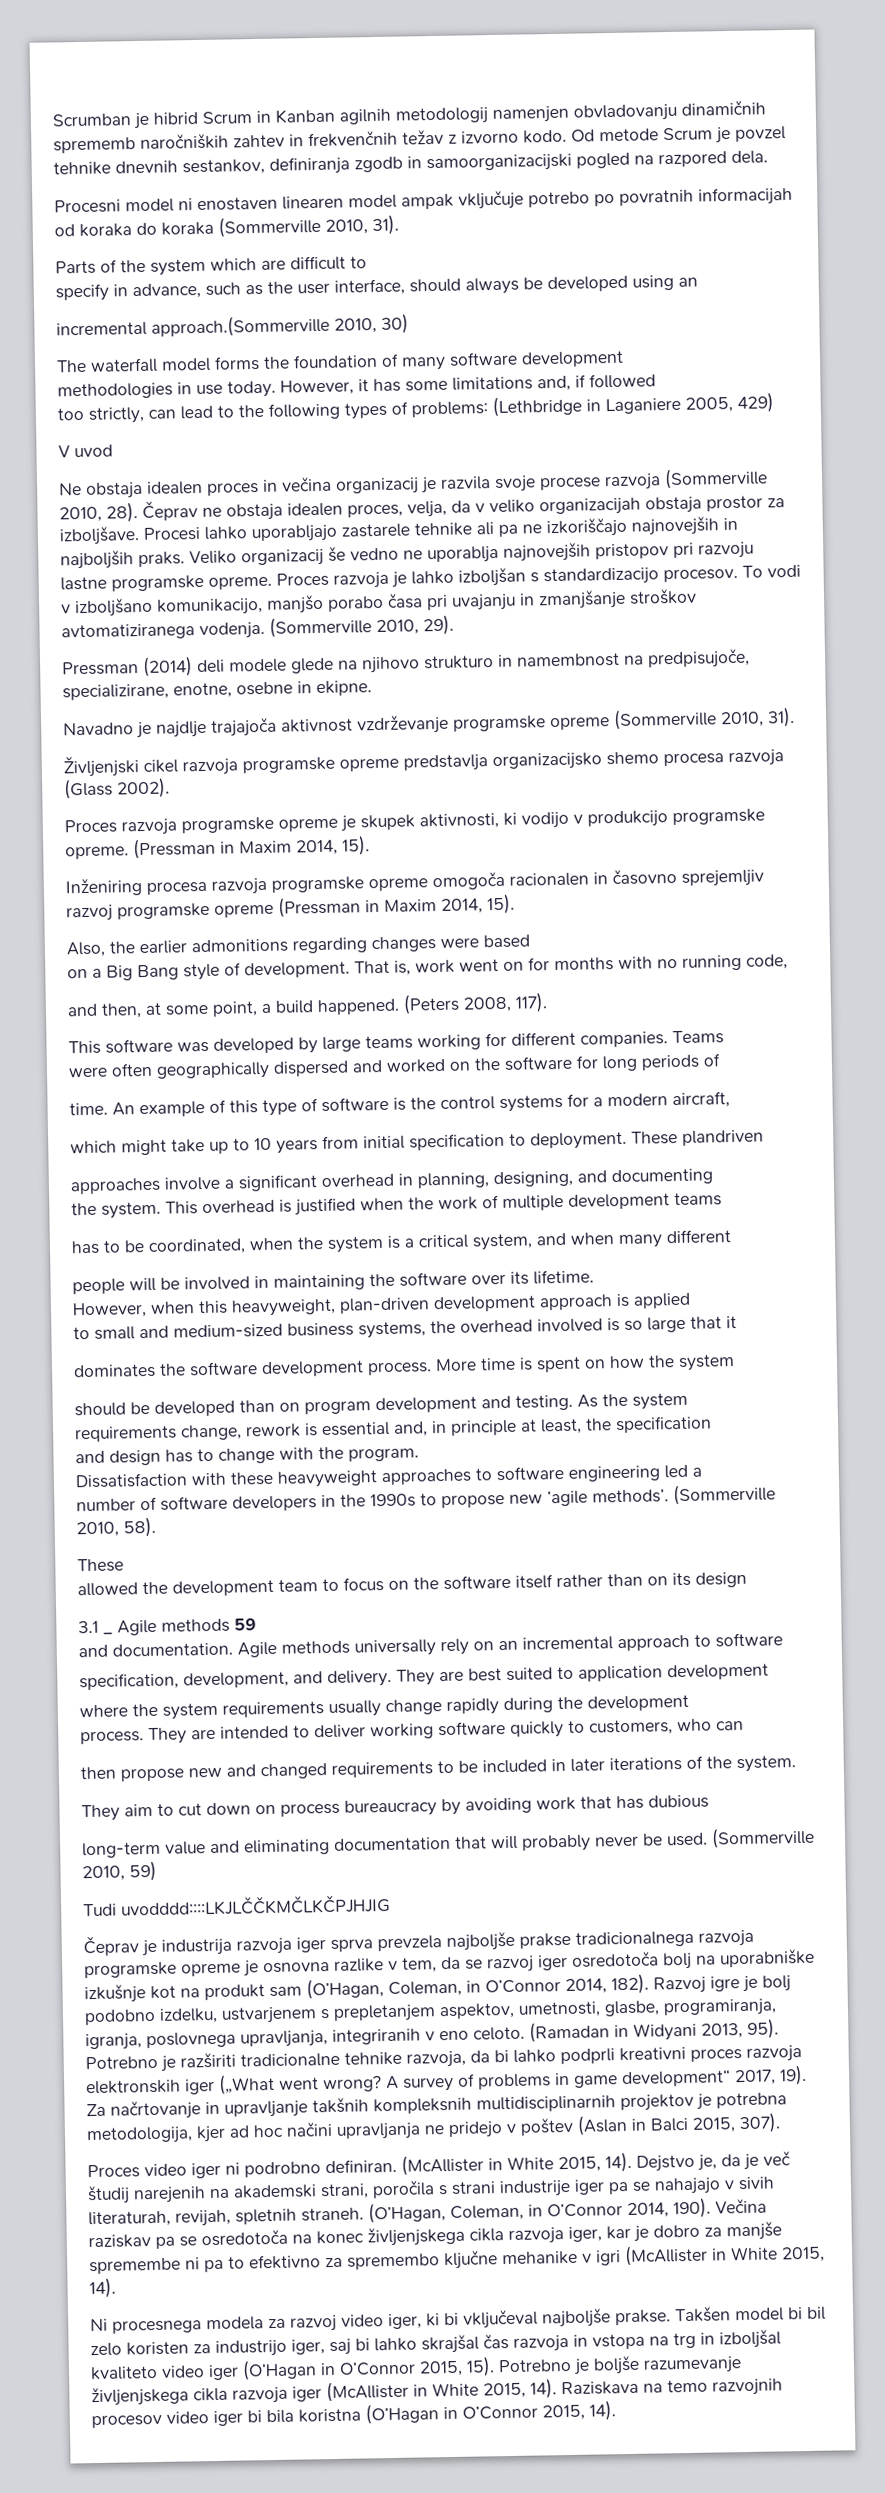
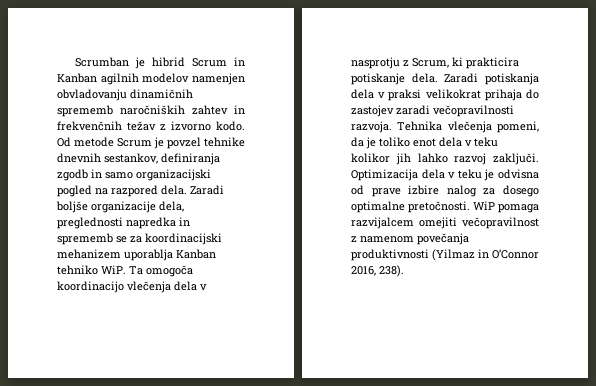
- Scrumban je hibrid Scrum in Kanban agilnih metodologij namenjen obvladovanju dinamičnih sprememb naročniških zahtev in frekvenčnih težav z izvorno kodo.
+ Scrumban je hibrid Scrum in Kanban agilnih modelov namenjen obvladovanju dinamičnih sprememb naročniških zahtev in frekvenčnih težav z izvorno kodo.
- Od metode Scrum je povzel tehnike dnevnih sestankov, definiranja zgodb in samoorganizacijski pogled na razpored dela.
- Procesni model ni enostaven linearen model ampak vključuje potrebo po povratnih informacijah od koraka do koraka (Sommerville 2010, 31).
- Parts of the system which are difficult to
- specify in advance, such as the user interface, should always be developed using an
- incremental approach.(Sommerville 2010, 30)
- The waterfall model forms the foundation of many software development
- methodologies in use today. However, it has some limitations and, if followed
- too strictly, can lead to the following types of problems: (Lethbridge in Laganiere 2005, 429)
- V uvod
- Ne obstaja idealen proces in večina organizacij je razvila svoje procese razvoja (Sommerville 2010, 28). Čeprav ne obstaja idealen proces, velja, da v veliko organizacijah obstaja prostor za izboljšave. Procesi lahko uporabljajo zastarele tehnike ali pa ne izkoriščajo najnovejših in najboljših praks. Veliko organizacij še vedno ne uporablja najnovejših pristopov pri razvoju lastne programske opreme. Proces razvoja je lahko izboljšan s standardizacijo procesov. To vodi v izboljšano komunikacijo, manjšo porabo časa pri uvajanju in zmanjšanje stroškov avtomatiziranega vodenja. (Sommerville 2010, 29).
- Pressman (2014) deli modele glede na njihovo strukturo in namembnost na predpisujoče, specializirane, enotne, osebne in ekipne.
- Navadno je najdlje trajajoča aktivnost vzdrževanje programske opreme (Sommerville 2010, 31).
- Življenjski cikel razvoja programske opreme predstavlja organizacijsko shemo procesa razvoja (Glass 2002).
- Proces razvoja programske opreme je skupek aktivnosti, ki vodijo v produkcijo programske opreme. (Pressman in Maxim 2014, 15).
- Inženiring procesa razvoja programske opreme omogoča racionalen in časovno sprejemljiv razvoj programske opreme (Pressman in Maxim 2014, 15).
- Also, the earlier admonitions regarding changes were based
- on a Big Bang style of development. That is, work went on for months with no running code,
- and then, at some point, a build happened. (Peters 2008, 117).
- This software was developed by large teams working for different companies. Teams
- were often geographically dispersed and worked on the software for long periods of
- time. An example of this type of software is the control systems for a modern aircraft,
- which might take up to 10 years from initial specification to deployment. These plandriven
- approaches involve a significant overhead in planning, designing, and documenting
- the system. This overhead is justified when the work of multiple development teams
- has to be coordinated, when the system is a critical system, and when many different
- people will be involved in maintaining the software over its lifetime.
- However, when this heavyweight, plan-driven development approach is applied
- to small and medium-sized business systems, the overhead involved is so large that it
- dominates the software development process. More time is spent on how the system
- should be developed than on program development and testing. As the system
- requirements change, rework is essential and, in principle at least, the specification
- and design has to change with the program.
- Dissatisfaction with these heavyweight approaches to software engineering led a
- number of software developers in the 1990s to propose new ‘agile methods’. (Sommerville 2010, 58).
- These
- allowed the development team to focus on the software itself rather than on its design
- 3.1 _ Agile methods 59
- and documentation. Agile methods universally rely on an incremental approach to software
- specification, development, and delivery. They are best suited to application development
- where the system requirements usually change rapidly during the development
- process. They are intended to deliver working software quickly to customers, who can
- then propose new and changed requirements to be included in later iterations of the system.
- They aim to cut down on process bureaucracy by avoiding work that has dubious
- long-term value and eliminating documentation that will probably never be used. (Sommerville 2010, 59)
- Tudi uvodddd::::LKJLČČKMČLKČPJHJIG
- Čeprav je industrija razvoja iger sprva prevzela najboljše prakse tradicionalnega razvoja programske opreme je osnovna razlike v tem, da se razvoj iger osredotoča bolj na uporabniške izkušnje kot na produkt sam (O’Hagan, Coleman, in O’Connor 2014, 182). Razvoj igre je bolj podobno izdelku, ustvarjenem s prepletanjem aspektov, umetnosti, glasbe, programiranja, igranja, poslovnega upravljanja, integriranih v eno celoto. (Ramadan in Widyani 2013, 95). Potrebno je razširiti tradicionalne tehnike razvoja, da bi lahko podprli kreativni proces razvoja elektronskih iger („What went wrong? A survey of problems in game development“ 2017, 19). Za načrtovanje in upravljanje takšnih kompleksnih multidisciplinarnih projektov je potrebna metodologija, kjer ad hoc načini upravljanja ne pridejo v poštev (Aslan in Balci 2015, 307).
- Proces video iger ni podrobno definiran. (McAllister in White 2015, 14). Dejstvo je, da je več študij narejenih na akademski strani, poročila s strani industrije iger pa se nahajajo v sivih literaturah, revijah, spletnih straneh. (O’Hagan, Coleman, in O’Connor 2014, 190). Večina raziskav pa se osredotoča na konec življenjskega cikla razvoja iger, kar je dobro za manjše spremembe ni pa to efektivno za spremembo ključne mehanike v igri (McAllister in White 2015, 14).
- Ni procesnega modela za razvoj video iger, ki bi vključeval najboljše prakse. Takšen model bi bil zelo koristen za industrijo iger, saj bi lahko skrajšal čas razvoja in vstopa na trg in izboljšal kvaliteto video iger (O’Hagan in O’Connor 2015, 15). Potrebno je boljše razumevanje življenjskega cikla razvoja iger (McAllister in White 2015, 14). Raziskava na temo razvojnih procesov video iger bi bila koristna (O’Hagan in O’Connor 2015, 14).
+ Od metode Scrum je povzel tehnike dnevnih sestankov, definiranja zgodb in samo organizacijski pogled na razpored dela. Zaradi boljše organizacije dela, preglednosti napredka in sprememb se za koordinacijski mehanizem uporablja Kanban tehniko WiP. Ta omogoča koordinacijo vlečenja dela v nasprotju z Scrum, ki prakticira potiskanje dela. Zaradi potiskanja dela v praksi velikokrat prihaja do zastojev zaradi večopravilnosti razvoja. Tehnika vlečenja pomeni, da je toliko enot dela v teku kolikor jih lahko razvoj zaključi. Optimizacija dela v teku je odvisna od prave izbire nalog za dosego optimalne pretočnosti. WiP pomaga razvijalcem omejiti večopravilnost z namenom povečanja produktivnosti (Yilmaz in O’Connor 2016, 238).

